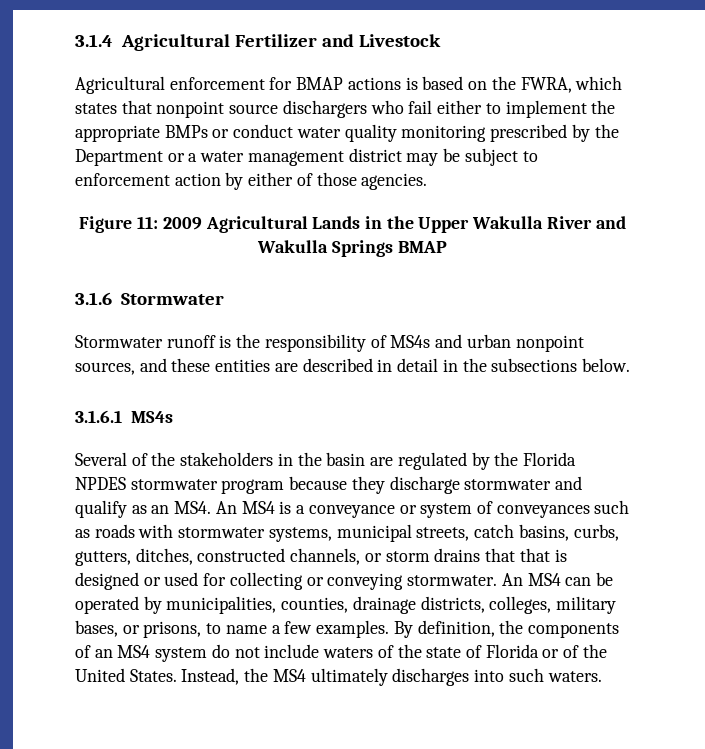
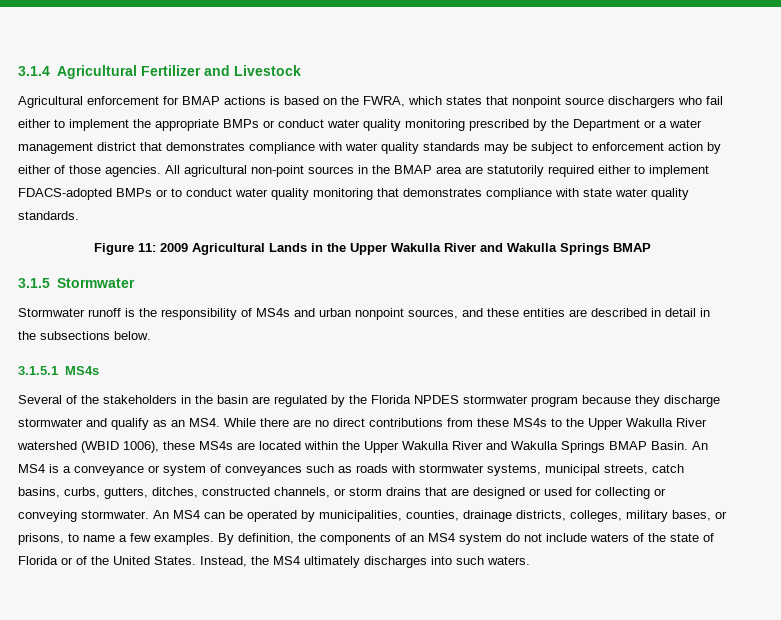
- Agricultural enforcement for BMAP actions is based on the FWRA, which states that nonpoint source dischargers who fail either to implement the appropriate BMPs or conduct water quality monitoring prescribed by the Department or a water management district may be subject to enforcement action by either of those agencies.
+ Agricultural enforcement for BMAP actions is based on the FWRA, which states that nonpoint source dischargers who fail either to implement the appropriate BMPs or conduct water quality monitoring prescribed by the Department or a water management district that demonstrates compliance with water quality standards may be subject to enforcement action by either of those agencies. All agricultural non-point sources in the BMAP area are statutorily required either to implement FDACS-adopted BMPs or to conduct water quality monitoring that demonstrates compliance with state water quality standards.
- 3.1.6 Stormwater
+ 3.1.5 Stormwater
- 3.1.6.1 MS4s
+ 3.1.5.1 MS4s
- Several of the stakeholders in the basin are regulated by the Florida NPDES stormwater program because they discharge stormwater and qualify as an MS4. An MS4 is a conveyance or system of conveyances such as roads with stormwater systems, municipal streets, catch basins, curbs, gutters, ditches, constructed channels, or storm drains that that is designed or used for collecting or conveying stormwater.
+ Several of the stakeholders in the basin are regulated by the Florida NPDES stormwater program because they discharge stormwater and qualify as an MS4. While there are no direct contributions from these MS4s to the Upper Wakulla River watershed (WBID 1006), these MS4s are located within the Upper Wakulla River and Wakulla Springs BMAP Basin. An MS4 is a conveyance or system of conveyances such as roads with stormwater systems, municipal streets, catch basins, curbs, gutters, ditches, constructed channels, or storm drains that are designed or used for collecting or conveying stormwater.

